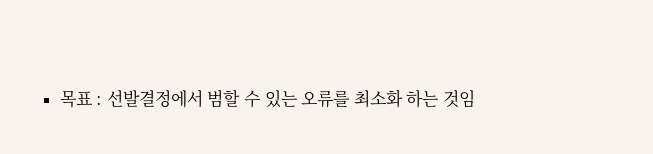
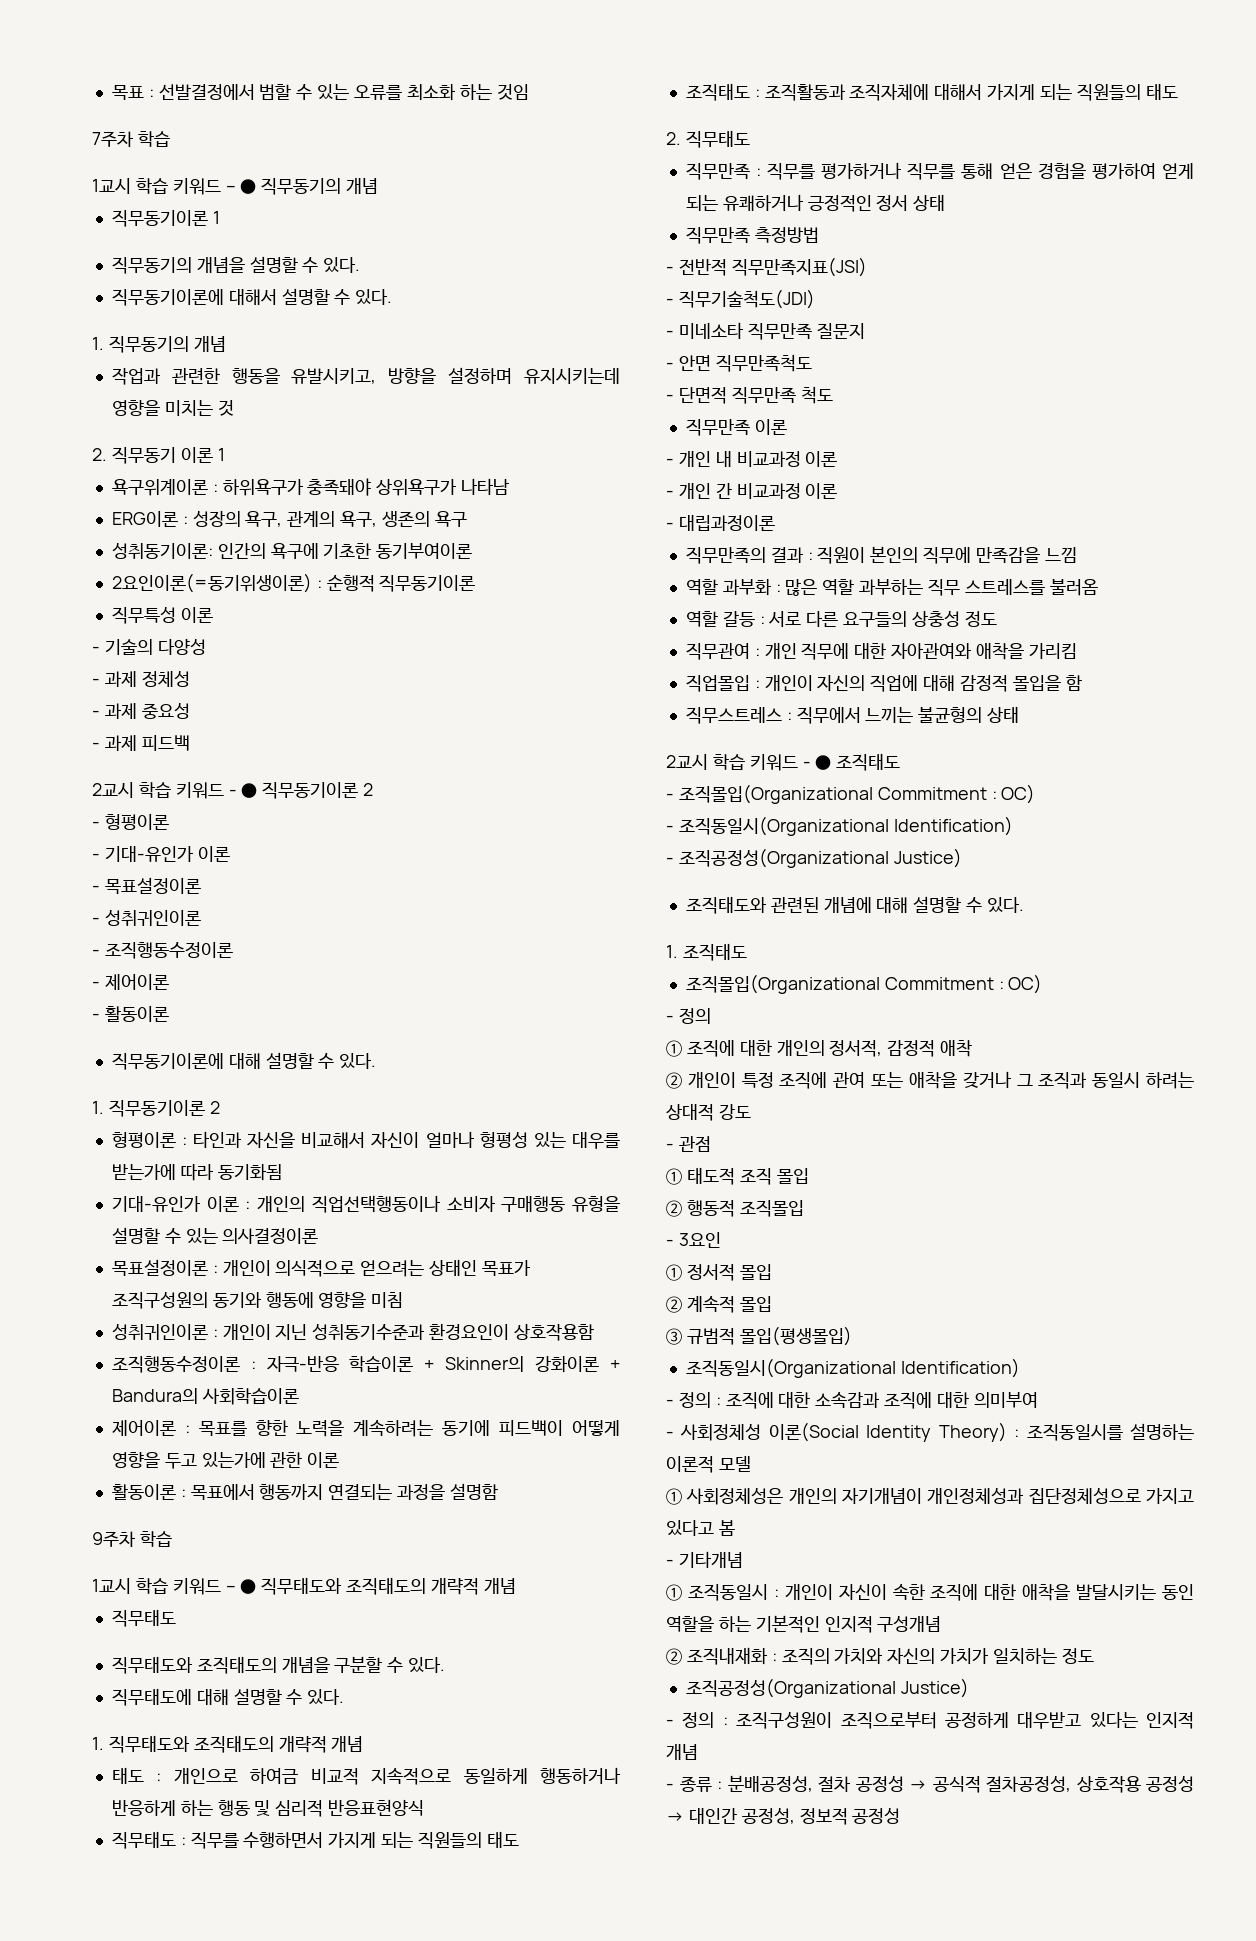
+ 7주차 학습
+ 1교시 학습 키워드 – ● 직무동기의 개념
+ 직무동기이론 1
+ 직무동기의 개념을 설명할 수 있다.
+ 직무동기이론에 대해서 설명할 수 있다.
+ 1. 직무동기의 개념
+ 작업과 관련한 행동을 유발시키고, 방향을 설정하며 유지시키는데 영향을 미치는 것
+ 2. 직무동기 이론 1
+ 욕구위계이론 : 하위욕구가 충족돼야 상위욕구가 나타남
+ ERG이론 : 성장의 욕구, 관계의 욕구, 생존의 욕구
+ 성취동기이론: 인간의 욕구에 기초한 동기부여이론
+ 2요인이론(=동기위생이론) : 순행적 직무동기이론
+ 직무특성 이론
+ - 기술의 다양성
+ - 과제 정체성
+ - 과제 중요성
+ - 과제 피드백
+ 2교시 학습 키워드 - ● 직무동기이론 2
+ - 형평이론
+ - 기대-유인가 이론
+ - 목표설정이론
+ - 성취귀인이론
+ - 조직행동수정이론
+ - 제어이론
+ - 활동이론
+ 직무동기이론에 대해 설명할 수 있다.
+ 1. 직무동기이론 2
+ 형평이론 : 타인과 자신을 비교해서 자신이 얼마나 형평성 있는 대우를 받는가에 따라 동기화됨
+ 기대-유인가 이론 : 개인의 직업선택행동이나 소비자 구매행동 유형을 설명할 수 있는 의사결정이론
+ 목표설정이론 : 개인이 의식적으로 얻으려는 상태인 목표가 조직구성원의 동기와 행동에 영향을 미침
+ 성취귀인이론 : 개인이 지닌 성취동기수준과 환경요인이 상호작용함
+ 조직행동수정이론 : 자극-반응 학습이론 + Skinner의 강화이론 + Bandura의 사회학습이론
+ 제어이론 : 목표를 향한 노력을 계속하려는 동기에 피드백이 어떻게 영향을 두고 있는가에 관한 이론
+ 활동이론 : 목표에서 행동까지 연결되는 과정을 설명함
+ 9주차 학습
+ 1교시 학습 키워드 – ● 직무태도와 조직태도의 개략적 개념
+ 직무태도
+ 직무태도와 조직태도의 개념을 구분할 수 있다.
+ 직무태도에 대해 설명할 수 있다.
+ 1. 직무태도와 조직태도의 개략적 개념
+ 태도 : 개인으로 하여금 비교적 지속적으로 동일하게 행동하거나 반응하게 하는 행동 및 심리적 반응표현양식
+ 직무태도 : 직무를 수행하면서 가지게 되는 직원들의 태도
+ 조직태도 : 조직활동과 조직자체에 대해서 가지게 되는 직원들의 태도
+ 2. 직무태도
+ 직무만족 : 직무를 평가하거나 직무를 통해 얻은 경험을 평가하여 얻게 되는 유쾌하거나 긍정적인 정서 상태
+ 직무만족 측정방법
+ - 전반적 직무만족지표(JSI)
+ - 직무기술척도(JDI)
+ - 미네소타 직무만족 질문지
+ - 안면 직무만족척도
+ - 단면적 직무만족 척도
+ 직무만족 이론
+ - 개인 내 비교과정 이론
+ - 개인 간 비교과정 이론
+ - 대립과정이론
+ 직무만족의 결과 : 직원이 본인의 직무에 만족감을 느낌
+ 역할 과부화 : 많은 역할 과부하는 직무 스트레스를 불러옴
+ 역할 갈등 : 서로 다른 요구들의 상충성 정도
+ 직무관여 : 개인 직무에 대한 자아관여와 애착을 가리킴
+ 직업몰입 : 개인이 자신의 직업에 대해 감정적 몰입을 함
+ 직무스트레스 : 직무에서 느끼는 불균형의 상태
+ 2교시 학습 키워드 - ● 조직태도
+ - 조직몰입(Organizational Commitment : OC)
+ - 조직동일시(Organizational Identification)
+ - 조직공정성(Organizational Justice)
+ 조직태도와 관련된 개념에 대해 설명할 수 있다.
+ 1. 조직태도
+ 조직몰입(Organizational Commitment : OC)
+ - 정의
+ ① 조직에 대한 개인의 정서적, 감정적 애착
+ ② 개인이 특정 조직에 관여 또는 애착을 갖거나 그 조직과 동일시 하려는 상대적 강도
+ - 관점
+ ① 태도적 조직 몰입
+ ② 행동적 조직몰입
+ - 3요인
+ ① 정서적 몰입
+ ② 계속적 몰입
+ ③ 규범적 몰입(평생몰입)
+ 조직동일시(Organizational Identification)
+ - 정의 : 조직에 대한 소속감과 조직에 대한 의미부여
+ - 사회정체성 이론(Social Identity Theory) : 조직동일시를 설명하는 이론적 모델
+ ① 사회정체성은 개인의 자기개념이 개인정체성과 집단정체성으로 가지고 있다고 봄
+ - 기타개념
+ ① 조직동일시 : 개인이 자신이 속한 조직에 대한 애착을 발달시키는 동인 역할을 하는 기본적인 인지적 구성개념
+ ② 조직내재화 : 조직의 가치와 자신의 가치가 일치하는 정도
+ 조직공정성(Organizational Justice)
+ - 정의 : 조직구성원이 조직으로부터 공정하게 대우받고 있다는 인지적 개념
+ - 종류 : 분배공정성, 절차 공정성 → 공식적 절차공정성, 상호작용 공정성 → 대인간 공정성, 정보적 공정성

